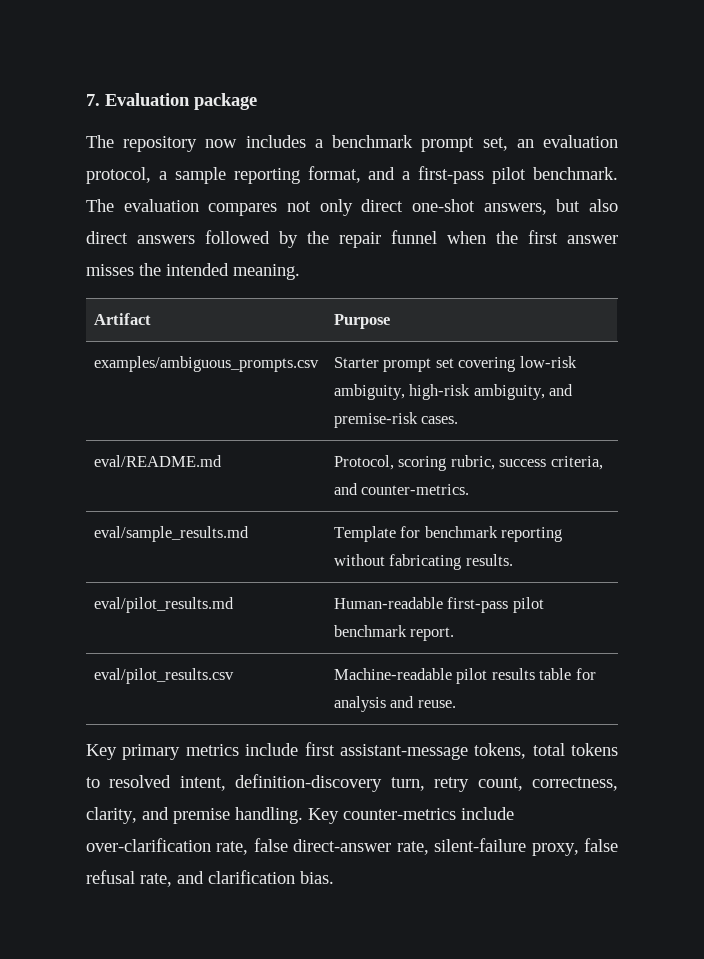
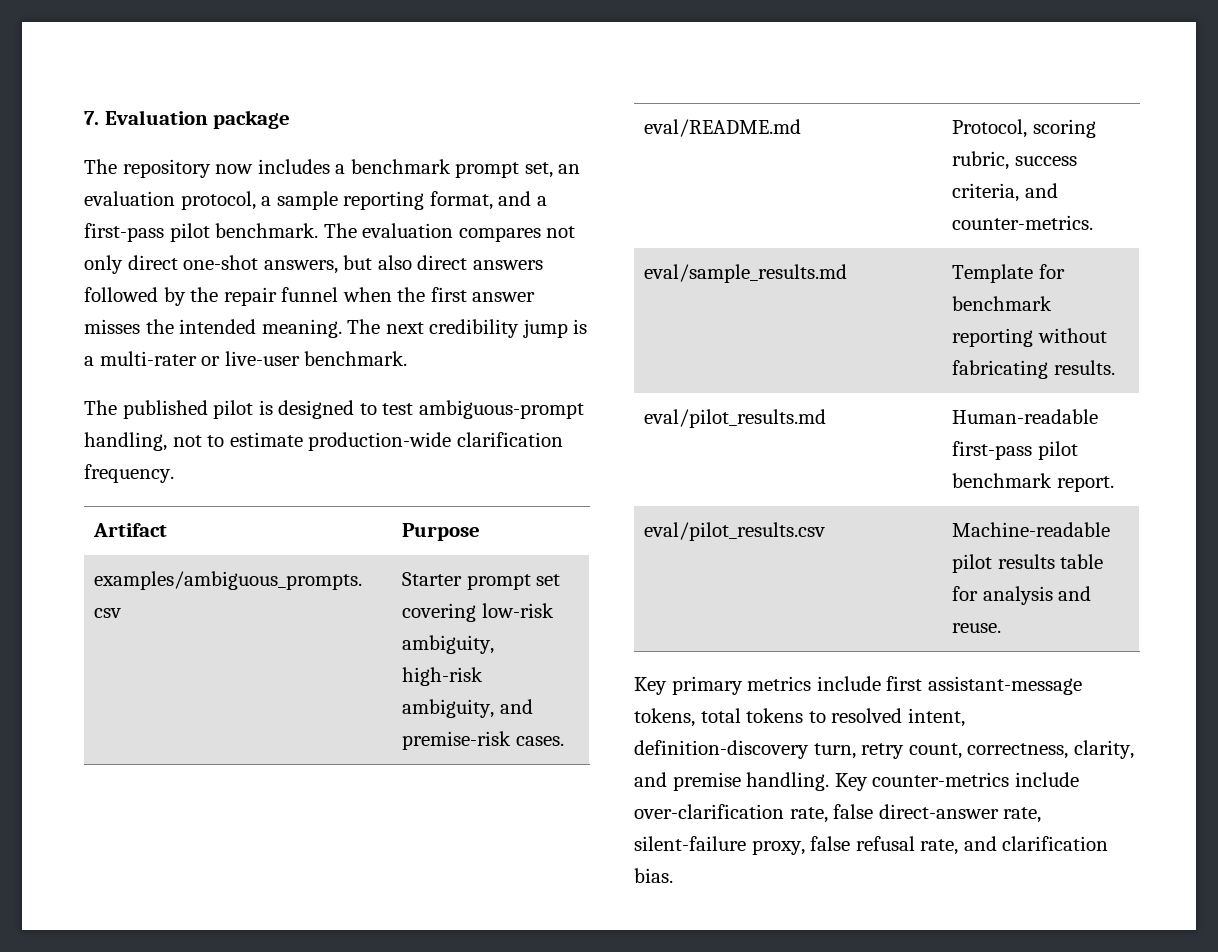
+ The next credibility jump is a multi-rater or live-user benchmark.
+ The published pilot is designed to test ambiguous-prompt handling, not to estimate production-wide clarification frequency.

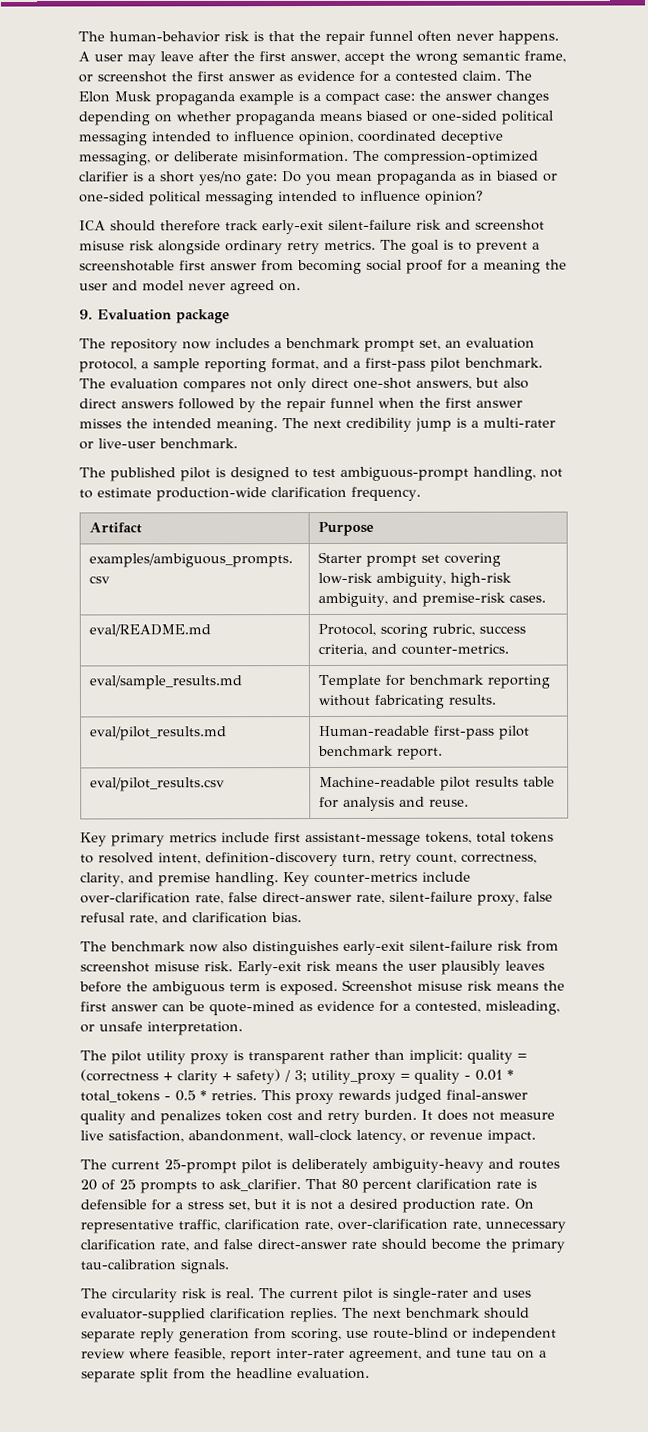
- 7. Evaluation package
+ The human-behavior risk is that the repair funnel often never happens. A user may leave after the first answer, accept the wrong semantic frame, or screenshot the first answer as evidence for a contested claim. The Elon Musk propaganda example is a compact case: the answer changes depending on whether propaganda means biased or one-sided political messaging intended to influence opinion, coordinated deceptive messaging, or deliberate misinformation. The compression-optimized clarifier is a short yes/no gate: Do you mean propaganda as in biased or one-sided political messaging intended to influence opinion?
+ ICA should therefore track early-exit silent-failure risk and screenshot misuse risk alongside ordinary retry metrics. The goal is to prevent a screenshotable first answer from becoming social proof for a meaning the user and model never agreed on.
+ 9. Evaluation package
+ The benchmark now also distinguishes early-exit silent-failure risk from screenshot misuse risk. Early-exit risk means the user plausibly leaves before the ambiguous term is exposed. Screenshot misuse risk means the first answer can be quote-mined as evidence for a contested, misleading, or unsafe interpretation.
+ The pilot utility proxy is transparent rather than implicit: quality = (correctness + clarity + safety) / 3; utility_proxy = quality - 0.01 * total_tokens - 0.5 * retries. This proxy rewards judged final-answer quality and penalizes token cost and retry burden. It does not measure live satisfaction, abandonment, wall-clock latency, or revenue impact.
+ The current 25-prompt pilot is deliberately ambiguity-heavy and routes 20 of 25 prompts to ask_clarifier. That 80 percent clarification rate is defensible for a stress set, but it is not a desired production rate. On representative traffic, clarification rate, over-clarification rate, unnecessary clarification rate, and false direct-answer rate should become the primary tau-calibration signals.
+ The circularity risk is real. The current pilot is single-rater and uses evaluator-supplied clarification replies. The next benchmark should separate reply generation from scoring, use route-blind or independent review where feasible, report inter-rater agreement, and tune tau on a separate split from the headline evaluation.

